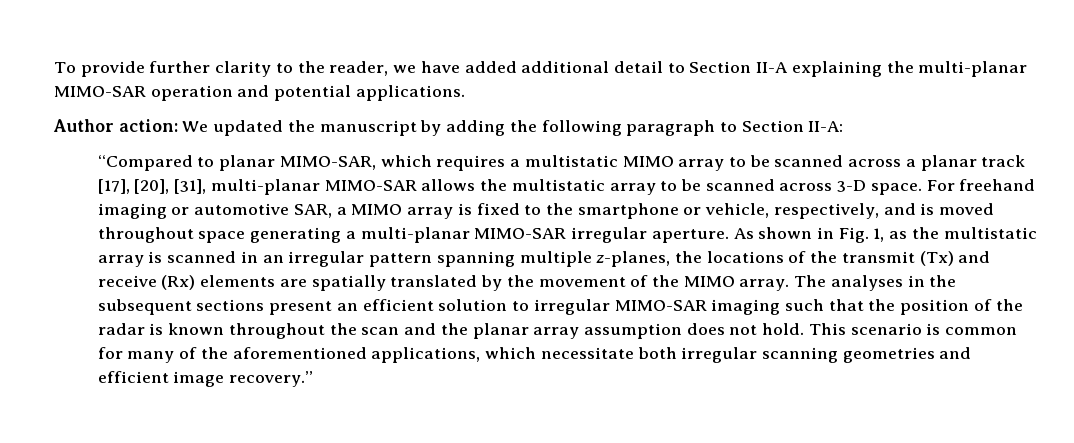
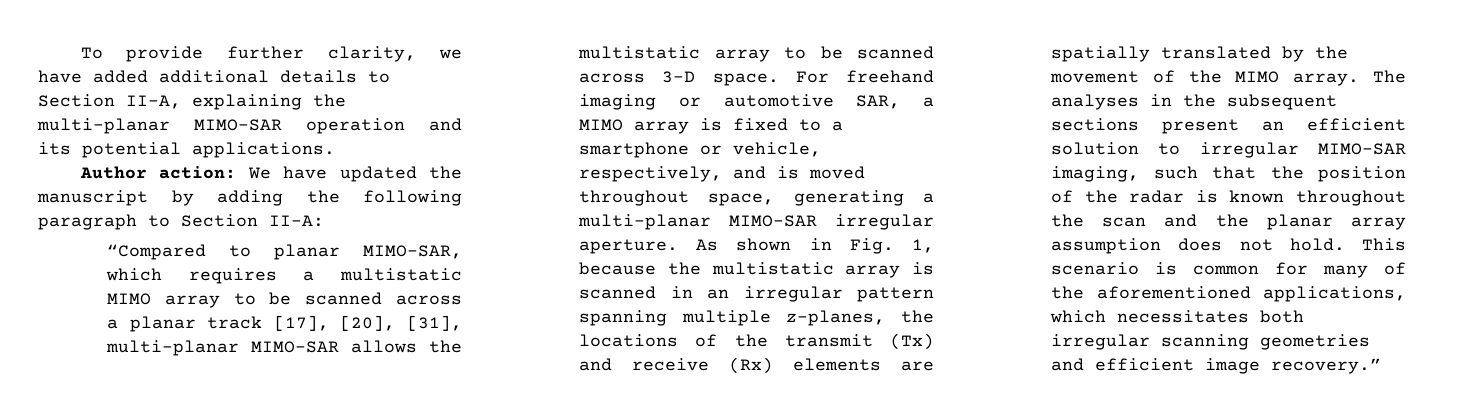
- To provide further clarity to the reader, we have added additional detail to Section II-A explaining the multi-planar MIMO-SAR operation and potential applications.
+ To provide further clarity, we have added additional details to Section II-A, explaining the multi-planar MIMO-SAR operation and its potential applications.
- Author action: We updated the manuscript by adding the following paragraph to Section II-A:
+ Author action: We have updated the manuscript by adding the following paragraph to Section II-A:
- For freehand imaging or automotive SAR, a MIMO array is fixed to the smartphone or vehicle, respectively, and is moved throughout space generating a multi-planar MIMO-SAR irregular aperture.
+ For freehand imaging or automotive SAR, a MIMO array is fixed to a smartphone or vehicle, respectively, and is moved throughout space, generating a multi-planar MIMO-SAR irregular aperture.
- As shown in Fig. 1, as the multistatic array is scanned in an irregular pattern spanning multiple z-planes, the locations of the transmit (Tx) and receive (Rx) elements are spatially translated by the movement of the MIMO array.
+ As shown in Fig. 1, because the multistatic array is scanned in an irregular pattern spanning multiple z-planes, the locations of the transmit (Tx) and receive (Rx) elements are spatially translated by the movement of the MIMO array.
- The analyses in the subsequent sections present an efficient solution to irregular MIMO-SAR imaging such that the position of the radar is known throughout the scan and the planar array assumption does not hold.
+ The analyses in the subsequent sections present an efficient solution to irregular MIMO-SAR imaging, such that the position of the radar is known throughout the scan and the planar array assumption does not hold.
- This scenario is common for many of the aforementioned applications, which necessitate both irregular scanning geometries and efficient image recovery.”
+ This scenario is common for many of the aforementioned applications, which necessitates both irregular scanning geometries and efficient image recovery.”

